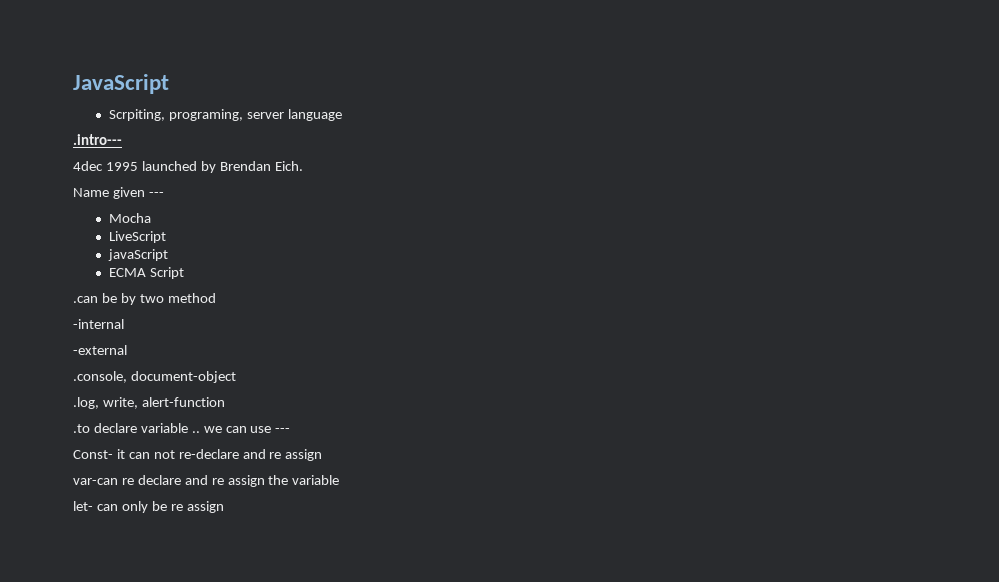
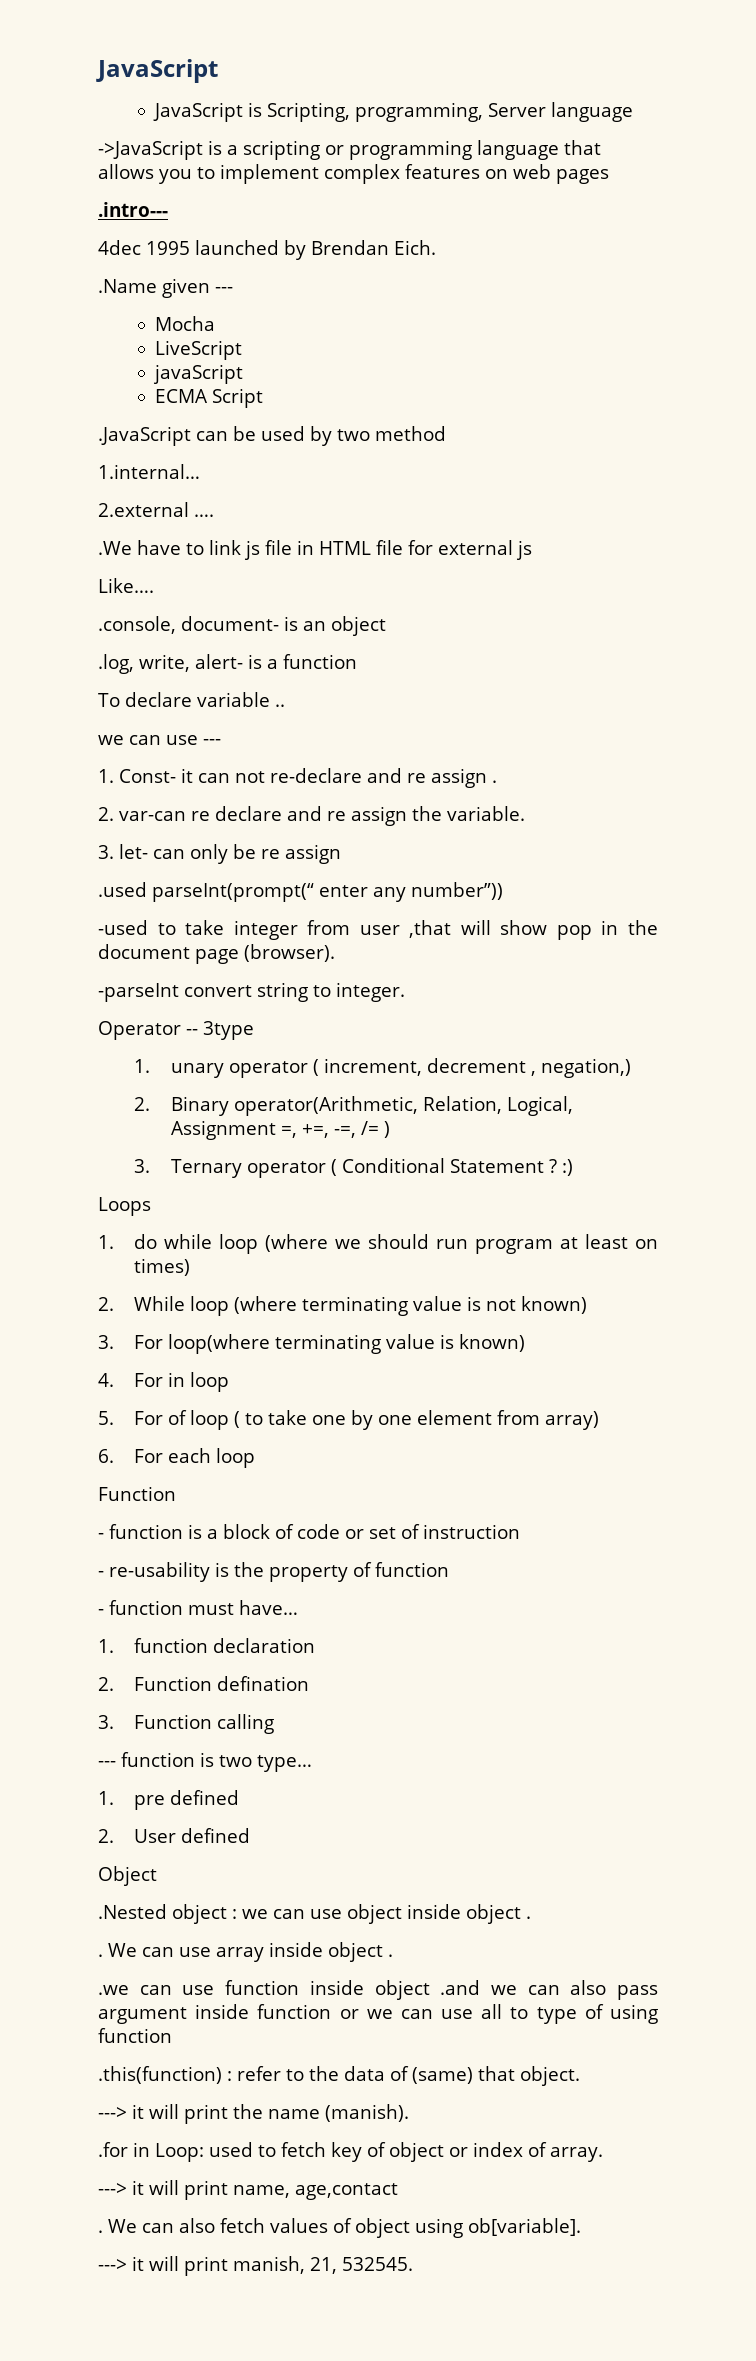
- Scrpiting, programing, server language
+ JavaScript is Scripting, programming, Server language
+ ->JavaScript is a scripting or programming language that allows you to implement complex features on web pages
- Name given ---
+ .Name given ---
- .can be by two method
+ .JavaScript can be used by two method
- -internal
- -external
- .console, document-object
- .log, write, alert-function
- .to declare variable .. we can use ---
+ 1.internal…
+ 2.external ….
+ .We have to link js file in HTML file for external js
+ Like….
+ .console, document- is an object
+ .log, write, alert- is a function
+ To declare variable ..
+ we can use ---
- Const- it can not re-declare and re assign
- var-can re declare and re assign the variable
- let- can only be re assign
+ 1. Const- it can not re-declare and re assign .
+ 2. var-can re declare and re assign the variable.
+ 3. let- can only be re assign
+ .used parseInt(prompt(“ enter any number”))
+ -used to take integer from user ,that will show pop in the document page (browser).
+ -parseInt convert string to integer.
+ Operator -- 3type
+ 1. unary operator ( increment, decrement , negation,)
+ 2. Binary operator(Arithmetic, Relation, Logical, Assignment =, +=, -=, /= )
+ 3. Ternary operator ( Conditional Statement ? :)
+ Loops
+ 1. do while loop (where we should run program at least on times)
+ 2. While loop (where terminating value is not known)
+ 3. For loop(where terminating value is known)
+ 4. For in loop
+ 5. For of loop ( to take one by one element from array)
+ 6. For each loop
+ Function
+ - function is a block of code or set of instruction
+ - re-usability is the property of function
+ - function must have…
+ 1. function declaration
+ 2. Function defination
+ 3. Function calling
+ --- function is two type…
+ 1. pre defined
+ 2. User defined
+ Object
+ .Nested object : we can use object inside object .
+ . We can use array inside object .
+ .we can use function inside object .and we can also pass argument inside function or we can use all to type of using function
+ .this(function) : refer to the data of (same) that object.
+ ---> it will print the name (manish).
+ .for in Loop: used to fetch key of object or index of array.
+ ---> it will print name, age,contact
+ . We can also fetch values of object using ob[variable].
+ ---> it will print manish, 21, 532545.

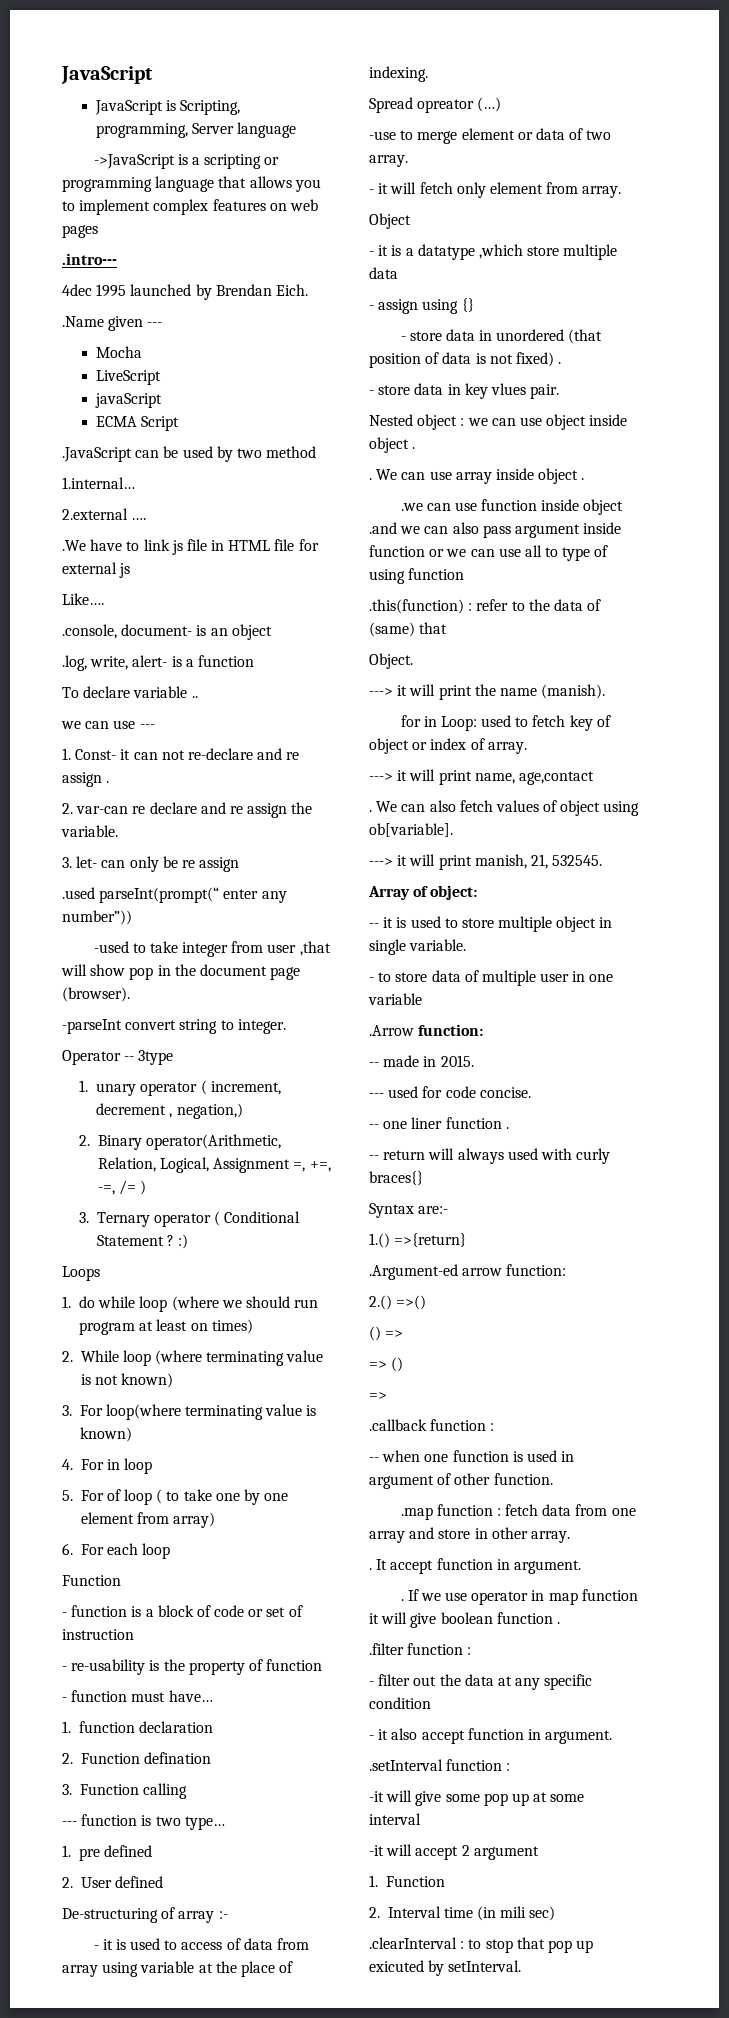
+ De-structuring of array :-
+ - it is used to access of data from array using variable at the place of indexing.
+ Spread opreator (…)
+ -use to merge element or data of two array.
+ - it will fetch only element from array.
  Object
- .Nested object : we can use object inside object .
+ - it is a datatype ,which store multiple data
+ - assign using {}
+ - store data in unordered (that position of data is not fixed) .
+ - store data in key vlues pair.
+ Nested object : we can use object inside object .
- .this(function) : refer to the data of (same) that object.
+ .this(function) : refer to the data of (same) that
+ Object.
- .for in Loop: used to fetch key of object or index of array.
+ for in Loop: used to fetch key of object or index of array.
+ Array of object:
+ -- it is used to store multiple object in single variable.
+ - to store data of multiple user in one variable
+ .Arrow function:
+ -- made in 2015.
+ --- used for code concise.
+ -- one liner function .
+ -- return will always used with curly braces{}
+ Syntax are:-
+ 1.() =>{return}
+ .Argument-ed arrow function:
+ 2.() =>()
+ () =>
+ => ()
+ =>
+ .callback function :
+ -- when one function is used in argument of other function.
+ .map function : fetch data from one array and store in other array.
+ . It accept function in argument.
+ . If we use operator in map function it will give boolean function .
+ .filter function :
+ - filter out the data at any specific condition
+ - it also accept function in argument.
+ .setInterval function :
+ -it will give some pop up at some interval
+ -it will accept 2 argument
+ 1. Function
+ 2. Interval time (in mili sec)
+ .clearInterval : to stop that pop up exicuted by setInterval.

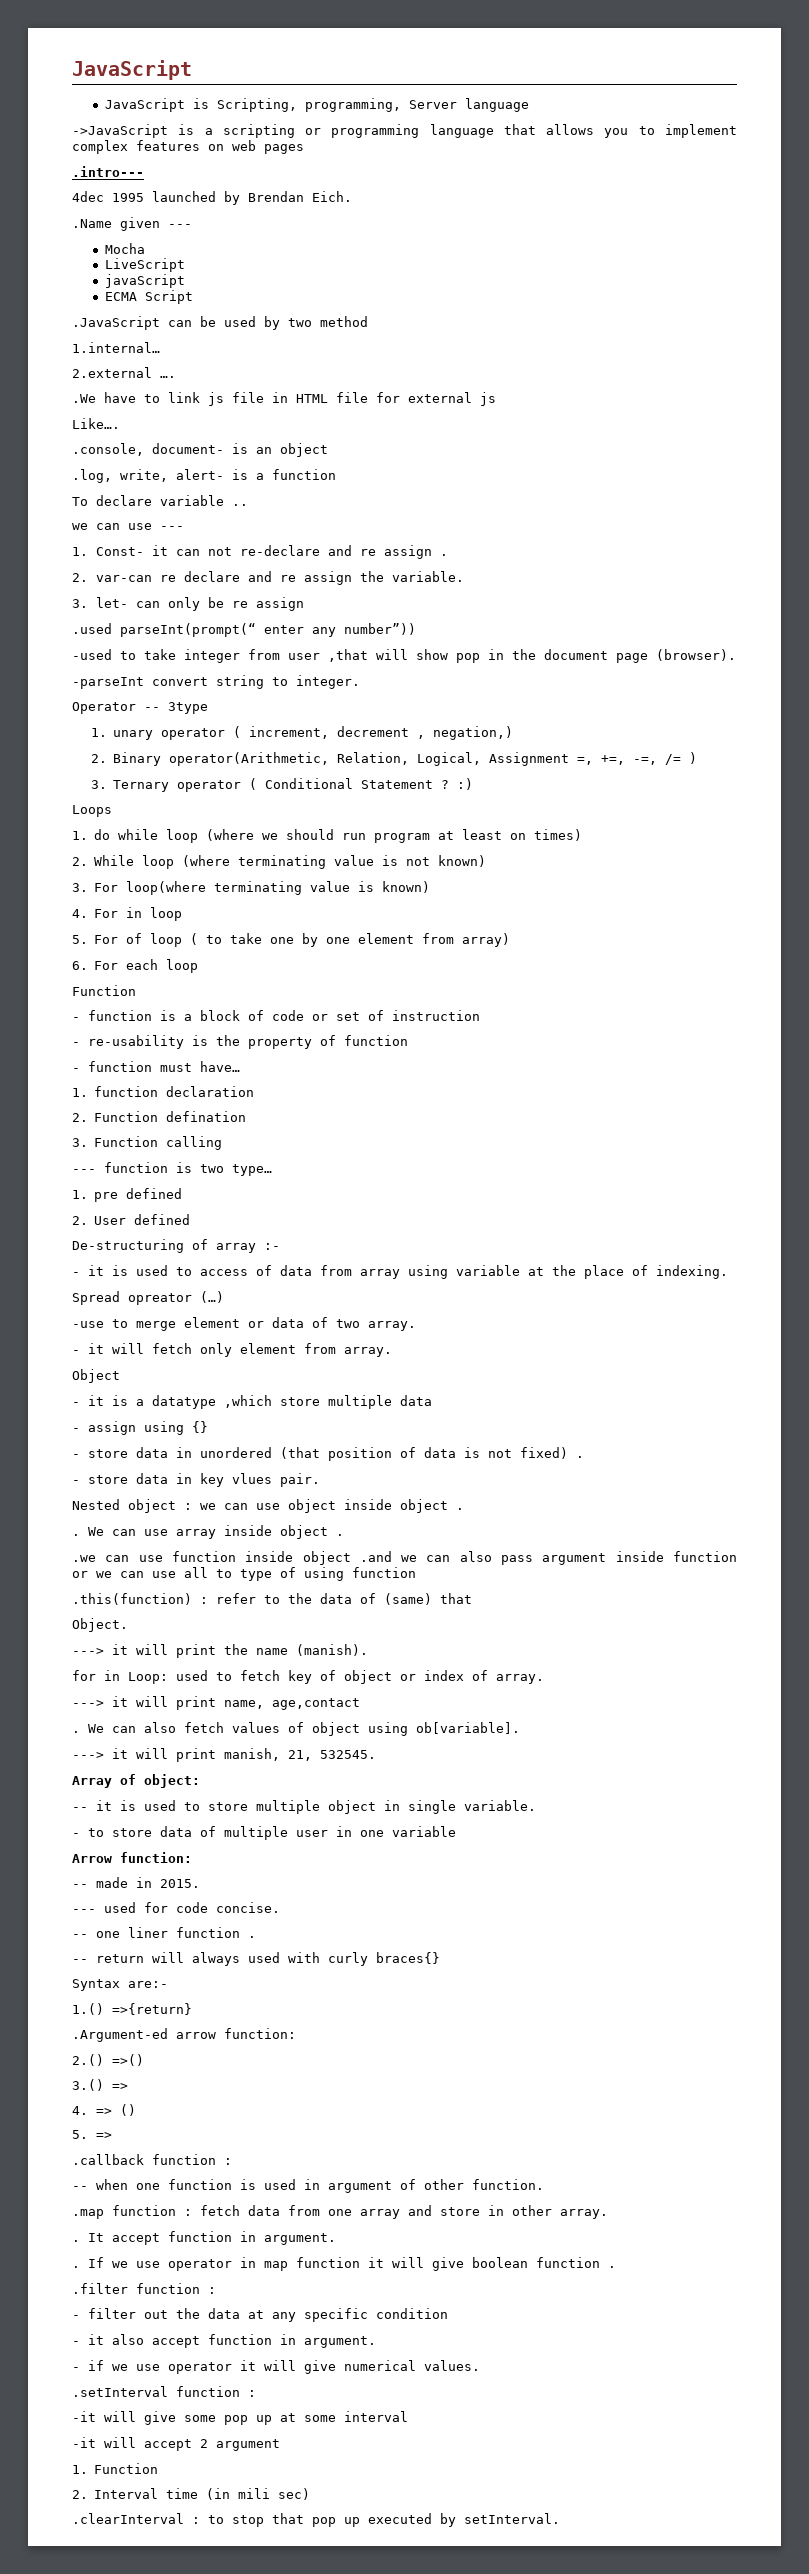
- .Arrow function:
+ Arrow function:
- () =>
- => ()
- =>
+ 3.() =>
+ 4. => ()
+ 5. =>
+ - if we use operator it will give numerical values.
- .clearInterval : to stop that pop up exicuted by setInterval.
+ .clearInterval : to stop that pop up executed by setInterval.

